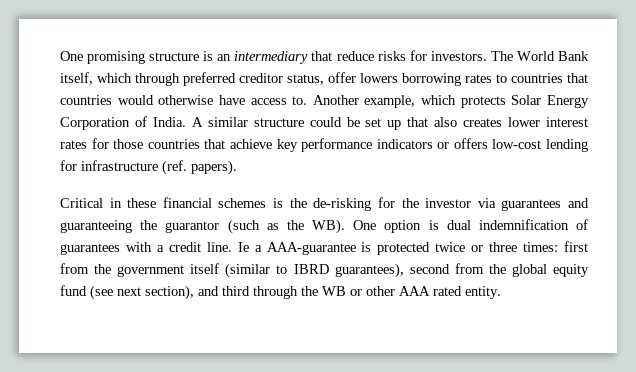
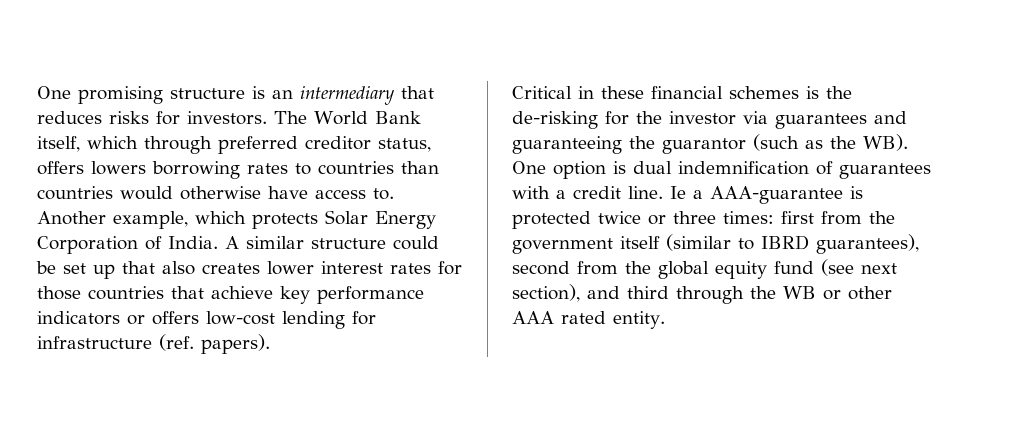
- One promising structure is an intermediary that reduce risks for investors.
+ One promising structure is an intermediary that reduces risks for investors.
- The World Bank itself, which through preferred creditor status, offer lowers borrowing rates to countries that countries would otherwise have access to.
+ The World Bank itself, which through preferred creditor status, offers lowers borrowing rates to countries than countries would otherwise have access to.

